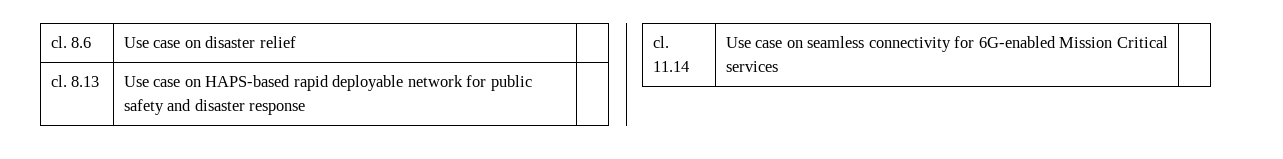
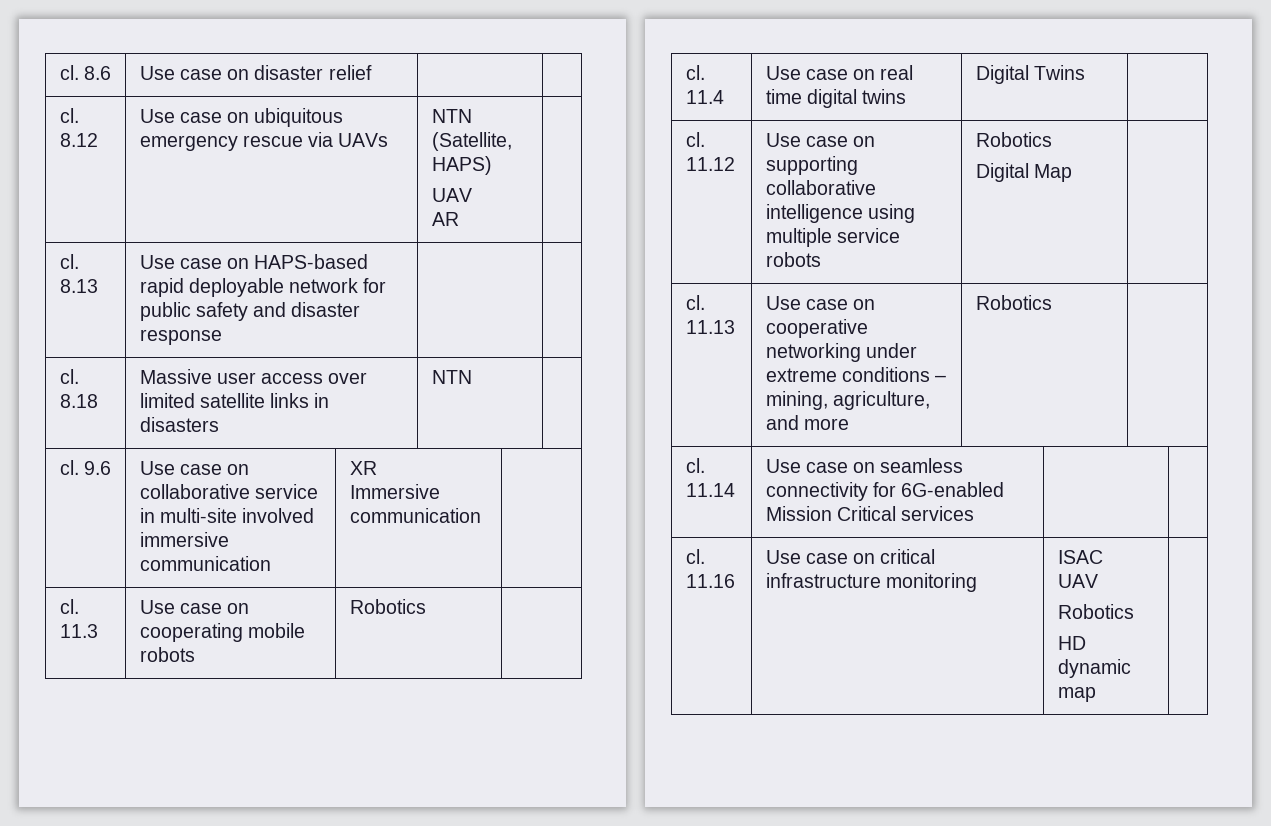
- cl. 8.6 | Use case on disaster relief |
+ cl. 8.6 | Use case on disaster relief | |
+ cl. 8.12 | Use case on ubiquitous emergency rescue via UAVs | NTN (Satellite, HAPS)
+ UAV
+ AR |
- cl. 8.13 | Use case on HAPS-based rapid deployable network for public safety and disaster response |
+ cl. 8.13 | Use case on HAPS-based rapid deployable network for public safety and disaster response | |
+ cl. 8.18 | Massive user access over limited satellite links in disasters | NTN |
+ cl. 9.6 | Use case on collaborative service in multi-site involved immersive communication | XR
+ Immersive communication |
+ cl. 11.3 | Use case on cooperating mobile robots | Robotics |
+ cl. 11.4 | Use case on real time digital twins | Digital Twins |
+ cl. 11.12 | Use case on supporting collaborative intelligence using multiple service robots | Robotics
+ Digital Map |
+ cl. 11.13 | Use case on cooperative networking under extreme conditions – mining, agriculture, and more | Robotics |
- cl. 11.14 | Use case on seamless connectivity for 6G-enabled Mission Critical services |
+ cl. 11.14 | Use case on seamless connectivity for 6G-enabled Mission Critical services | |
+ cl. 11.16 | Use case on critical infrastructure monitoring | ISAC
+ UAV
+ Robotics
+ HD dynamic map |

